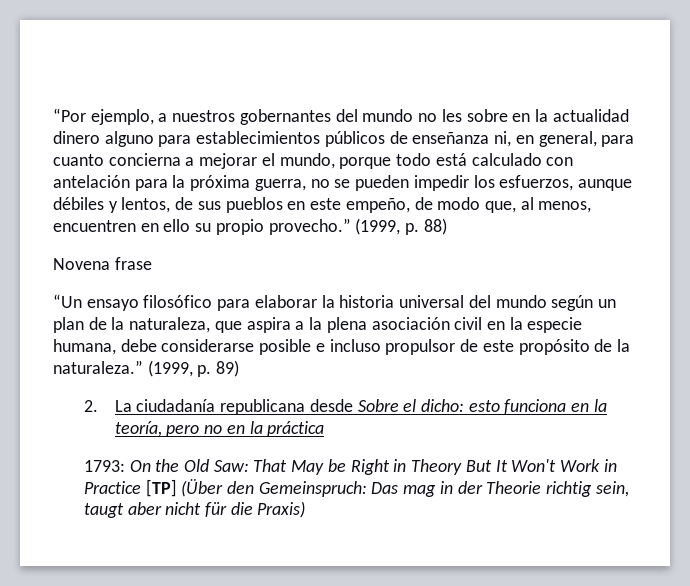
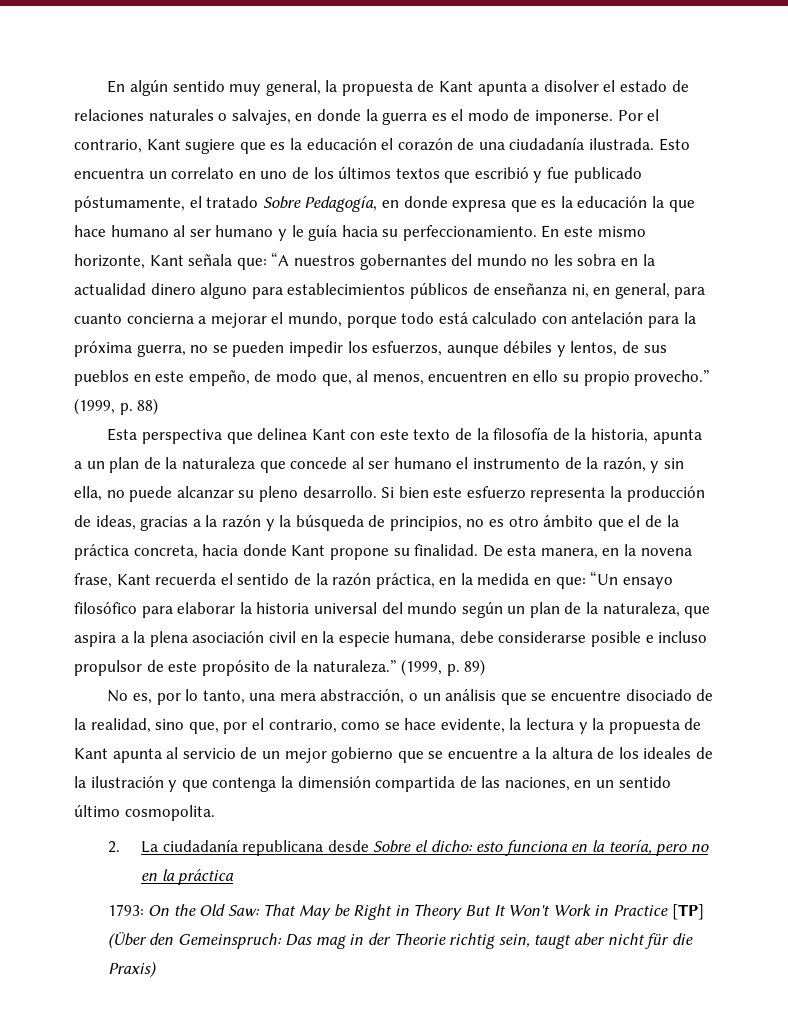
- “Por ejemplo, a nuestros gobernantes del mundo no les sobre en la actualidad dinero alguno para establecimientos públicos de enseñanza ni, en general, para cuanto concierna a mejorar el mundo, porque todo está calculado con antelación para la próxima guerra, no se pueden impedir los esfuerzos, aunque débiles y lentos, de sus pueblos en este empeño, de modo que, al menos, encuentren en ello su propio provecho.”
+ En algún sentido muy general, la propuesta de Kant apunta a disolver el estado de relaciones naturales o salvajes, en donde la guerra es el modo de imponerse. Por el contrario, Kant sugiere que es la educación el corazón de una ciudadanía ilustrada. Esto encuentra un correlato en uno de los últimos textos que escribió y fue publicado póstumamente, el tratado Sobre Pedagogía, en donde expresa que es la educación la que hace humano al ser humano y le guía hacia su perfeccionamiento. En este mismo horizonte, Kant señala que: “A nuestros gobernantes del mundo no les sobra en la actualidad dinero alguno para establecimientos públicos de enseñanza ni, en general, para cuanto concierna a mejorar el mundo, porque todo está calculado con antelación para la próxima guerra, no se pueden impedir los esfuerzos, aunque débiles y lentos, de sus pueblos en este empeño, de modo que, al menos, encuentren en ello su propio provecho.”
- Novena frase
- “Un ensayo filosófico para elaborar la historia universal del mundo según un plan de la naturaleza, que aspira a la plena asociación civil en la especie humana, debe considerarse posible e incluso propulsor de este propósito de la naturaleza.”
+ Esta perspectiva que delinea Kant con este texto de la filosofía de la historia, apunta a un plan de la naturaleza que concede al ser humano el instrumento de la razón, y sin ella, no puede alcanzar su pleno desarrollo. Si bien este esfuerzo representa la producción de ideas, gracias a la razón y la búsqueda de principios, no es otro ámbito que el de la práctica concreta, hacia donde Kant propone su finalidad. De esta manera, en la novena frase, Kant recuerda el sentido de la razón práctica, en la medida en que: “Un ensayo filosófico para elaborar la historia universal del mundo según un plan de la naturaleza, que aspira a la plena asociación civil en la especie humana, debe considerarse posible e incluso propulsor de este propósito de la naturaleza.”
+ No es, por lo tanto, una mera abstracción, o un análisis que se encuentre disociado de la realidad, sino que, por el contrario, como se hace evidente, la lectura y la propuesta de Kant apunta al servicio de un mejor gobierno que se encuentre a la altura de los ideales de la ilustración y que contenga la dimensión compartida de las naciones, en un sentido último cosmopolita.

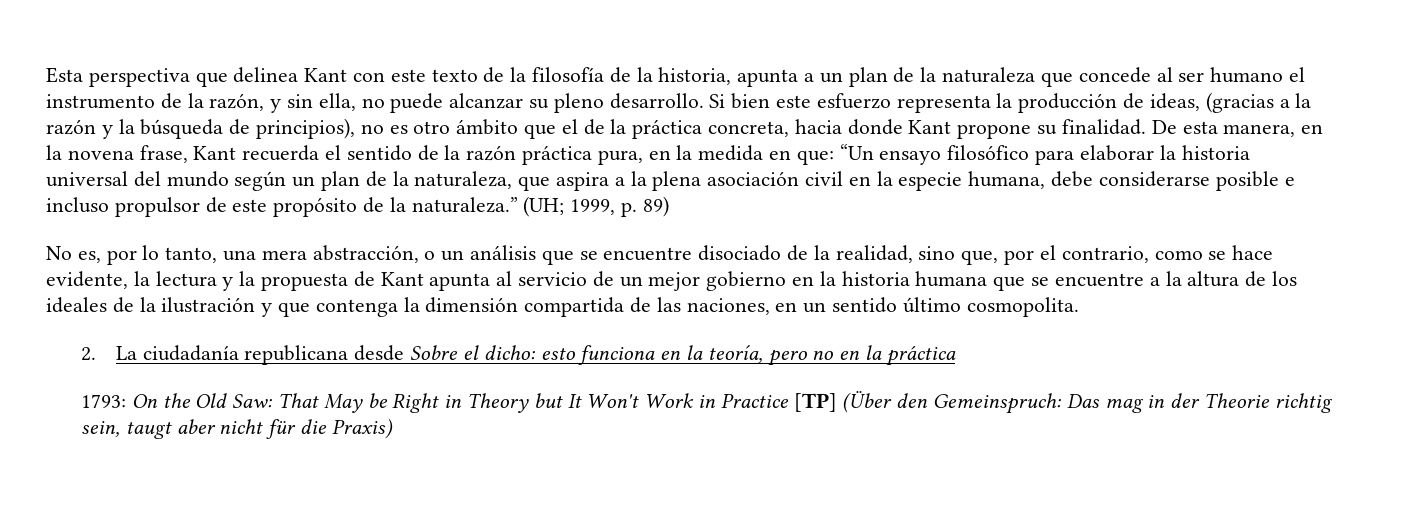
- En algún sentido muy general, la propuesta de Kant apunta a disolver el estado de relaciones naturales o salvajes, en donde la guerra es el modo de imponerse. Por el contrario, Kant sugiere que es la educación el corazón de una ciudadanía ilustrada. Esto encuentra un correlato en uno de los últimos textos que escribió y fue publicado póstumamente, el tratado Sobre Pedagogía, en donde expresa que es la educación la que hace humano al ser humano y le guía hacia su perfeccionamiento. En este mismo horizonte, Kant señala que: “A nuestros gobernantes del mundo no les sobra en la actualidad dinero alguno para establecimientos públicos de enseñanza ni, en general, para cuanto concierna a mejorar el mundo, porque todo está calculado con antelación para la próxima guerra, no se pueden impedir los esfuerzos, aunque débiles y lentos, de sus pueblos en este empeño, de modo que, al menos, encuentren en ello su propio provecho.” (1999, p. 88)
- Si bien este esfuerzo representa la producción de ideas, gracias a la razón y la búsqueda de principios, no es otro ámbito que el de la práctica concreta, hacia donde Kant propone su finalidad.
+ Si bien este esfuerzo representa la producción de ideas, (gracias a la razón y la búsqueda de principios), no es otro ámbito que el de la práctica concreta, hacia donde Kant propone su finalidad.
- De esta manera, en la novena frase, Kant recuerda el sentido de la razón práctica, en la medida en que: “Un ensayo filosófico para elaborar la historia universal del mundo según un plan de la naturaleza, que aspira a la plena asociación civil en la especie humana, debe considerarse posible e incluso propulsor de este propósito de la naturaleza.”
+ De esta manera, en la novena frase, Kant recuerda el sentido de la razón práctica pura, en la medida en que: “Un ensayo filosófico para elaborar la historia universal del mundo según un plan de la naturaleza, que aspira a la plena asociación civil en la especie humana, debe considerarse posible e incluso propulsor de este propósito de la naturaleza.”
- (1999, p. 89)
+ (UH; 1999, p. 89)
- No es, por lo tanto, una mera abstracción, o un análisis que se encuentre disociado de la realidad, sino que, por el contrario, como se hace evidente, la lectura y la propuesta de Kant apunta al servicio de un mejor gobierno que se encuentre a la altura de los ideales de la ilustración y que contenga la dimensión compartida de las naciones, en un sentido último cosmopolita.
+ No es, por lo tanto, una mera abstracción, o un análisis que se encuentre disociado de la realidad, sino que, por el contrario, como se hace evidente, la lectura y la propuesta de Kant apunta al servicio de un mejor gobierno en la historia humana que se encuentre a la altura de los ideales de la ilustración y que contenga la dimensión compartida de las naciones, en un sentido último cosmopolita.
- 1793: On the Old Saw: That May be Right in Theory But It Won't Work in Practice [TP] (Über den Gemeinspruch: Das mag in der Theorie richtig sein, taugt aber nicht für die Praxis)
+ 1793: On the Old Saw: That May be Right in Theory but It Won't Work in Practice [TP] (Über den Gemeinspruch: Das mag in der Theorie richtig sein, taugt aber nicht für die Praxis)

